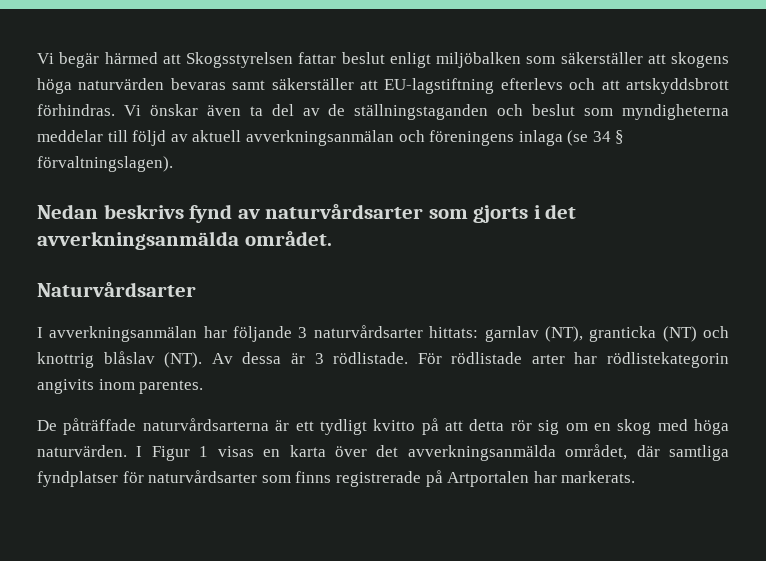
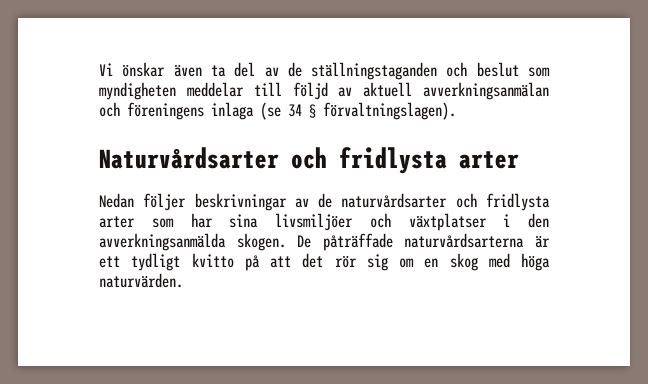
- Vi begär härmed att Skogsstyrelsen fattar beslut enligt miljöbalken som säkerställer att skogens höga naturvärden bevaras samt säkerställer att EU-lagstiftning efterlevs och att artskyddsbrott förhindras. Vi önskar även ta del av de ställningstaganden och beslut som myndigheterna meddelar till följd av aktuell avverkningsanmälan och föreningens inlaga (se 34 § förvaltningslagen).
+ Vi önskar även ta del av de ställningstaganden och beslut som myndigheten meddelar till följd av aktuell avverkningsanmälan och föreningens inlaga (se 34 § förvaltningslagen).
- Nedan beskrivs fynd av naturvårdsarter som gjorts i det avverkningsanmälda området.
- Naturvårdsarter
- I avverkningsanmälan har följande 3 naturvårdsarter hittats: garnlav (NT), granticka (NT) och knottrig blåslav (NT). Av dessa är 3 rödlistade. För rödlistade arter har rödlistekategorin angivits inom parentes.
- De påträffade naturvårdsarterna är ett tydligt kvitto på att detta rör sig om en skog med höga naturvärden. I Figur 1 visas en karta över det avverkningsanmälda området, där samtliga fyndplatser för naturvårdsarter som finns registrerade på Artportalen har markerats.
+ Naturvårdsarter och fridlysta arter
+ Nedan följer beskrivningar av de naturvårdsarter och fridlysta arter som har sina livsmiljöer och växtplatser i den avverkningsanmälda skogen. De påträffade naturvårdsarterna är ett tydligt kvitto på att det rör sig om en skog med höga naturvärden.

